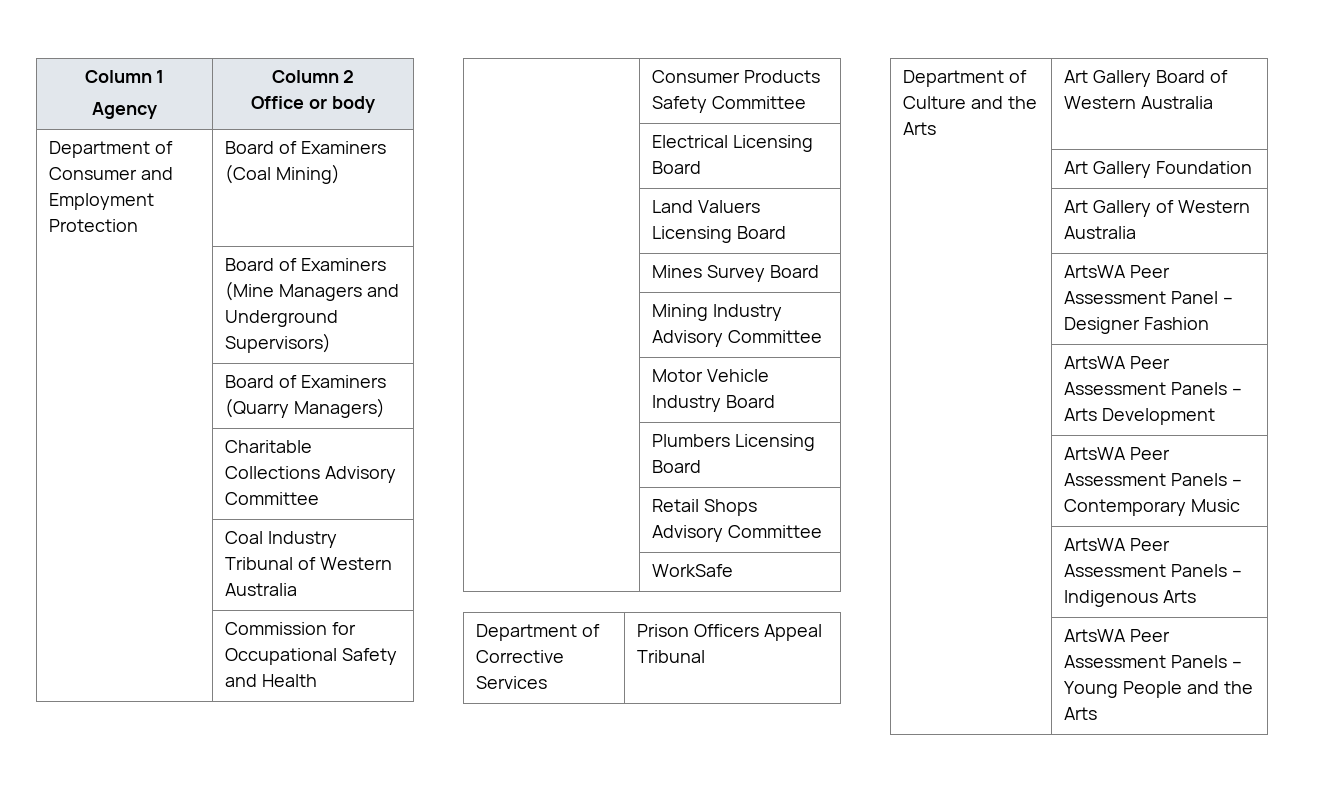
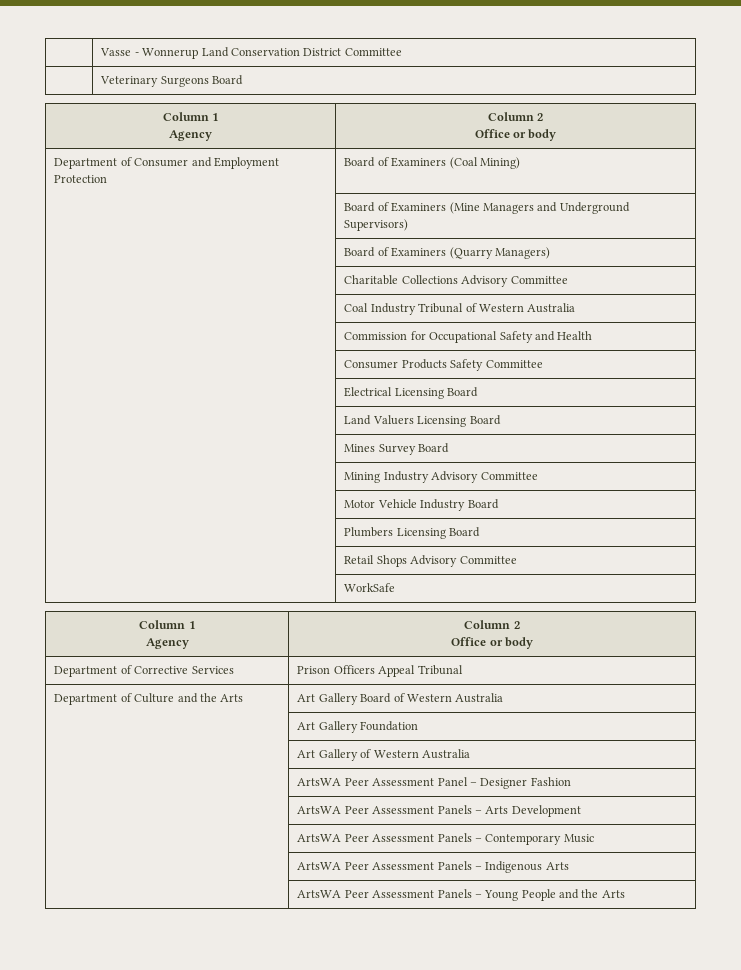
+ | Vasse - Wonnerup Land Conservation District Committee
+ | Veterinary Surgeons Board
  | WorkSafe
+ Column 1
+ Agency | Column 2
+ Office or body

